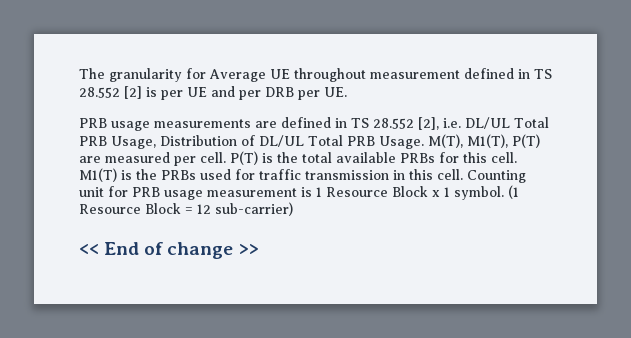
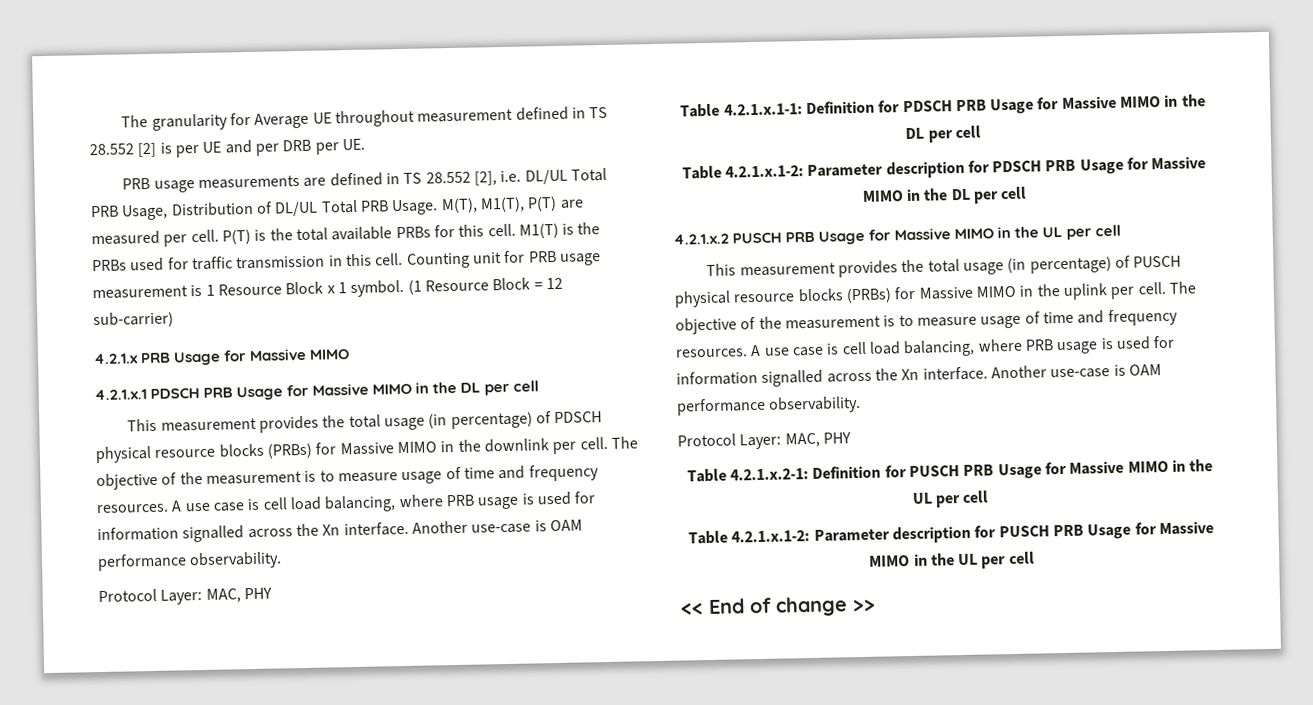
+ 4.2.1.x PRB Usage for Massive MIMO
+ 4.2.1.x.1 PDSCH PRB Usage for Massive MIMO in the DL per cell
+ This measurement provides the total usage (in percentage) of PDSCH physical resource blocks (PRBs) for Massive MIMO in the downlink per cell. The objective of the measurement is to measure usage of time and frequency resources. A use case is cell load balancing, where PRB usage is used for information signalled across the Xn interface. Another use-case is OAM performance observability.
+ Protocol Layer: MAC, PHY
+ Table 4.2.1.x.1-1: Definition for PDSCH PRB Usage for Massive MIMO in the DL per cell
+ Table 4.2.1.x.1-2: Parameter description for PDSCH PRB Usage for Massive MIMO in the DL per cell
+ 4.2.1.x.2 PUSCH PRB Usage for Massive MIMO in the UL per cell
+ This measurement provides the total usage (in percentage) of PUSCH physical resource blocks (PRBs) for Massive MIMO in the uplink per cell. The objective of the measurement is to measure usage of time and frequency resources. A use case is cell load balancing, where PRB usage is used for information signalled across the Xn interface. Another use-case is OAM performance observability.
+ Protocol Layer: MAC, PHY
+ Table 4.2.1.x.2-1: Definition for PUSCH PRB Usage for Massive MIMO in the UL per cell
+ Table 4.2.1.x.1-2: Parameter description for PUSCH PRB Usage for Massive MIMO in the UL per cell

